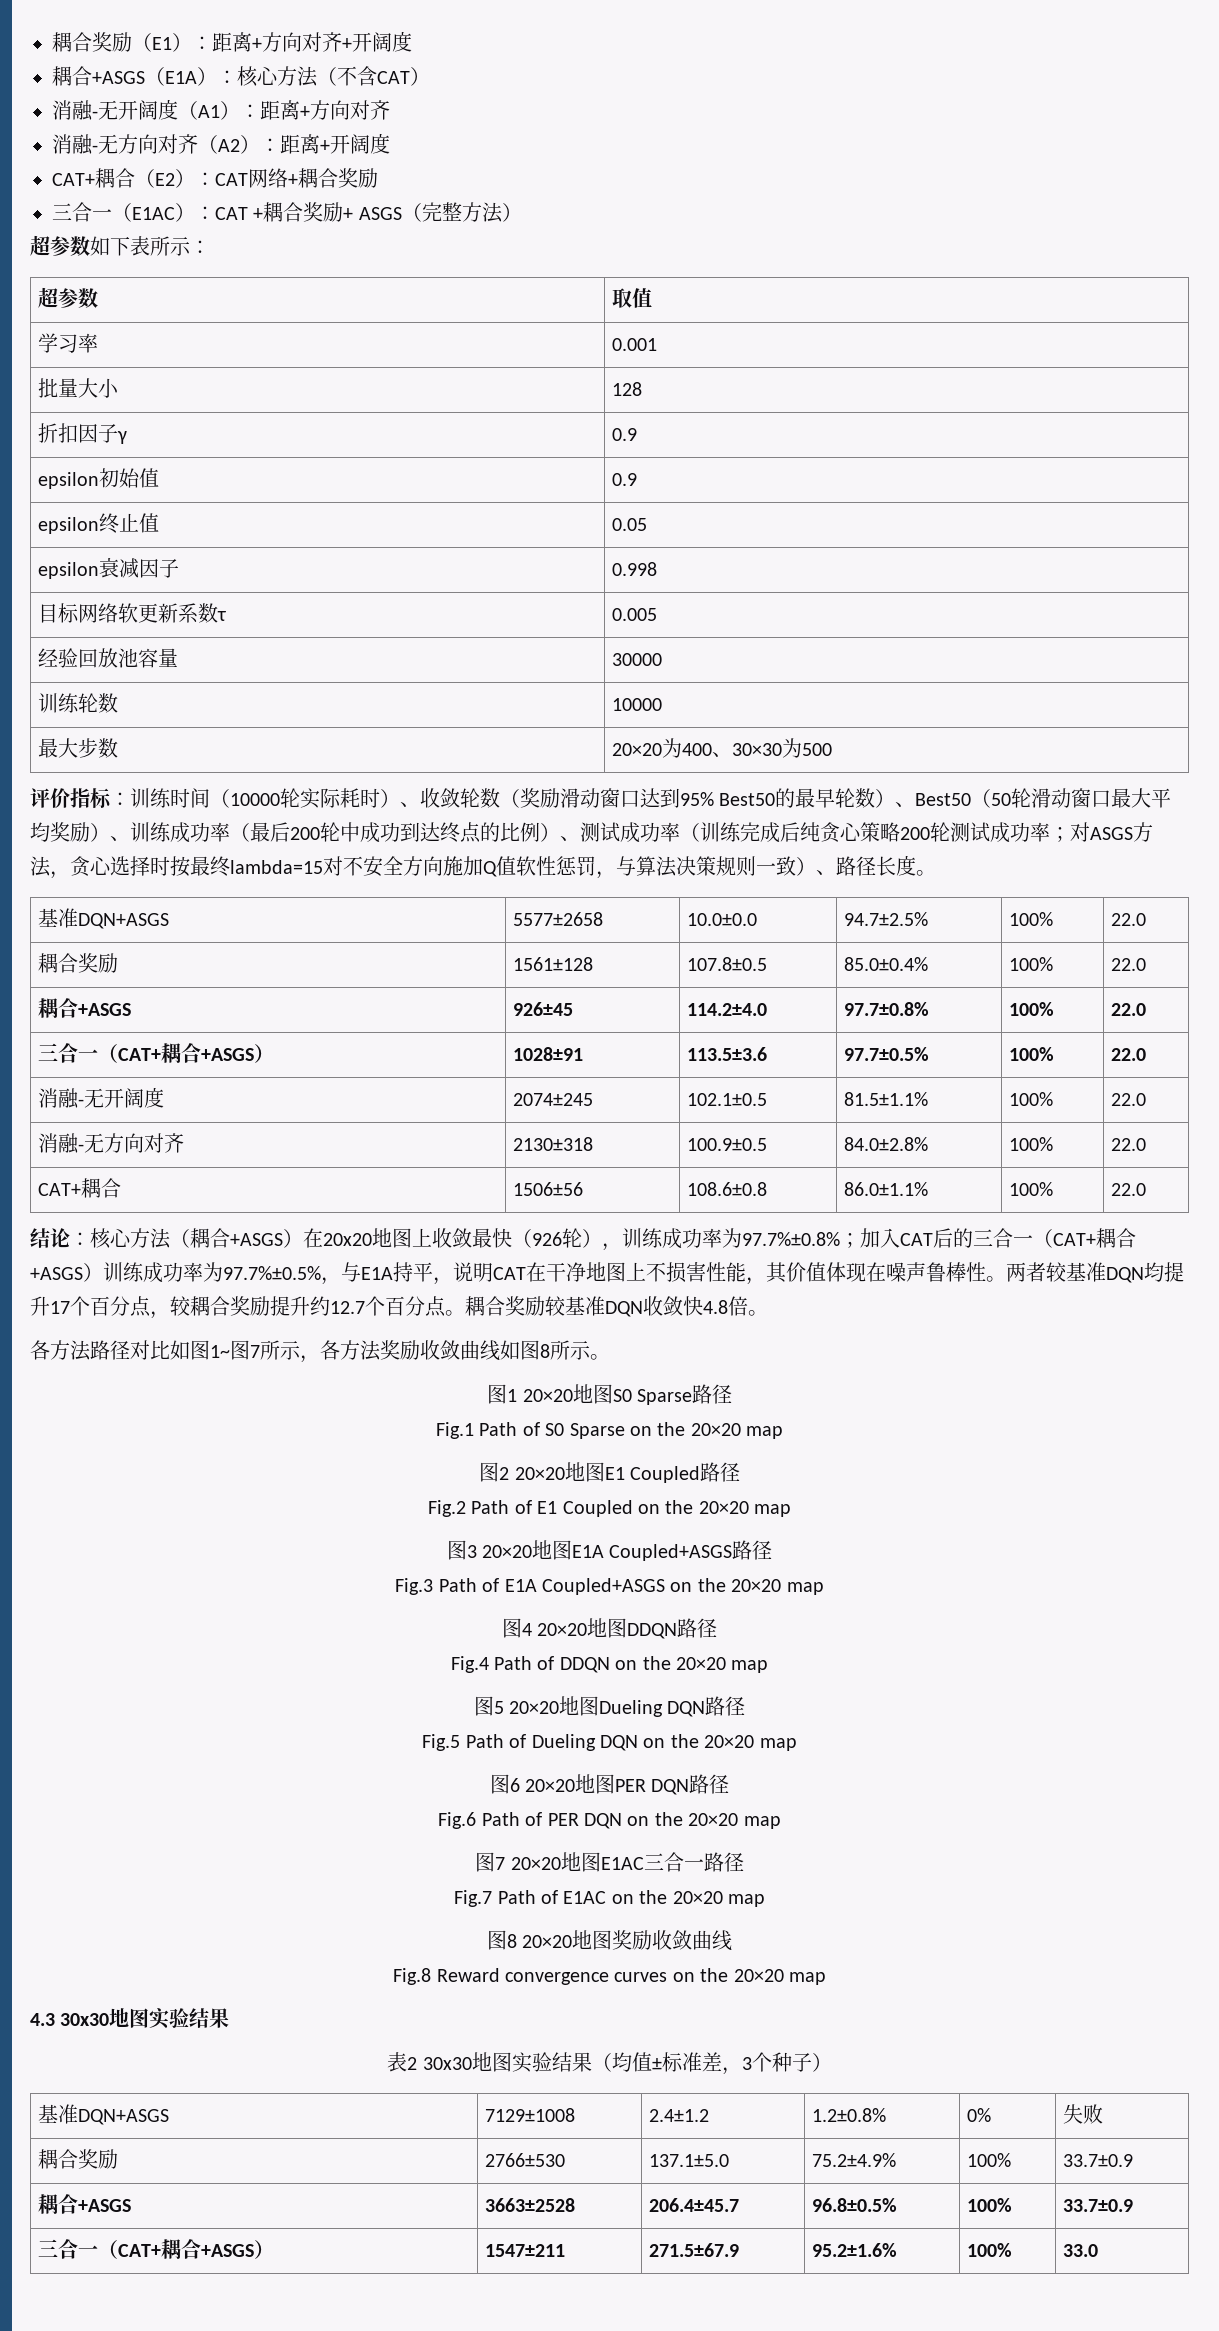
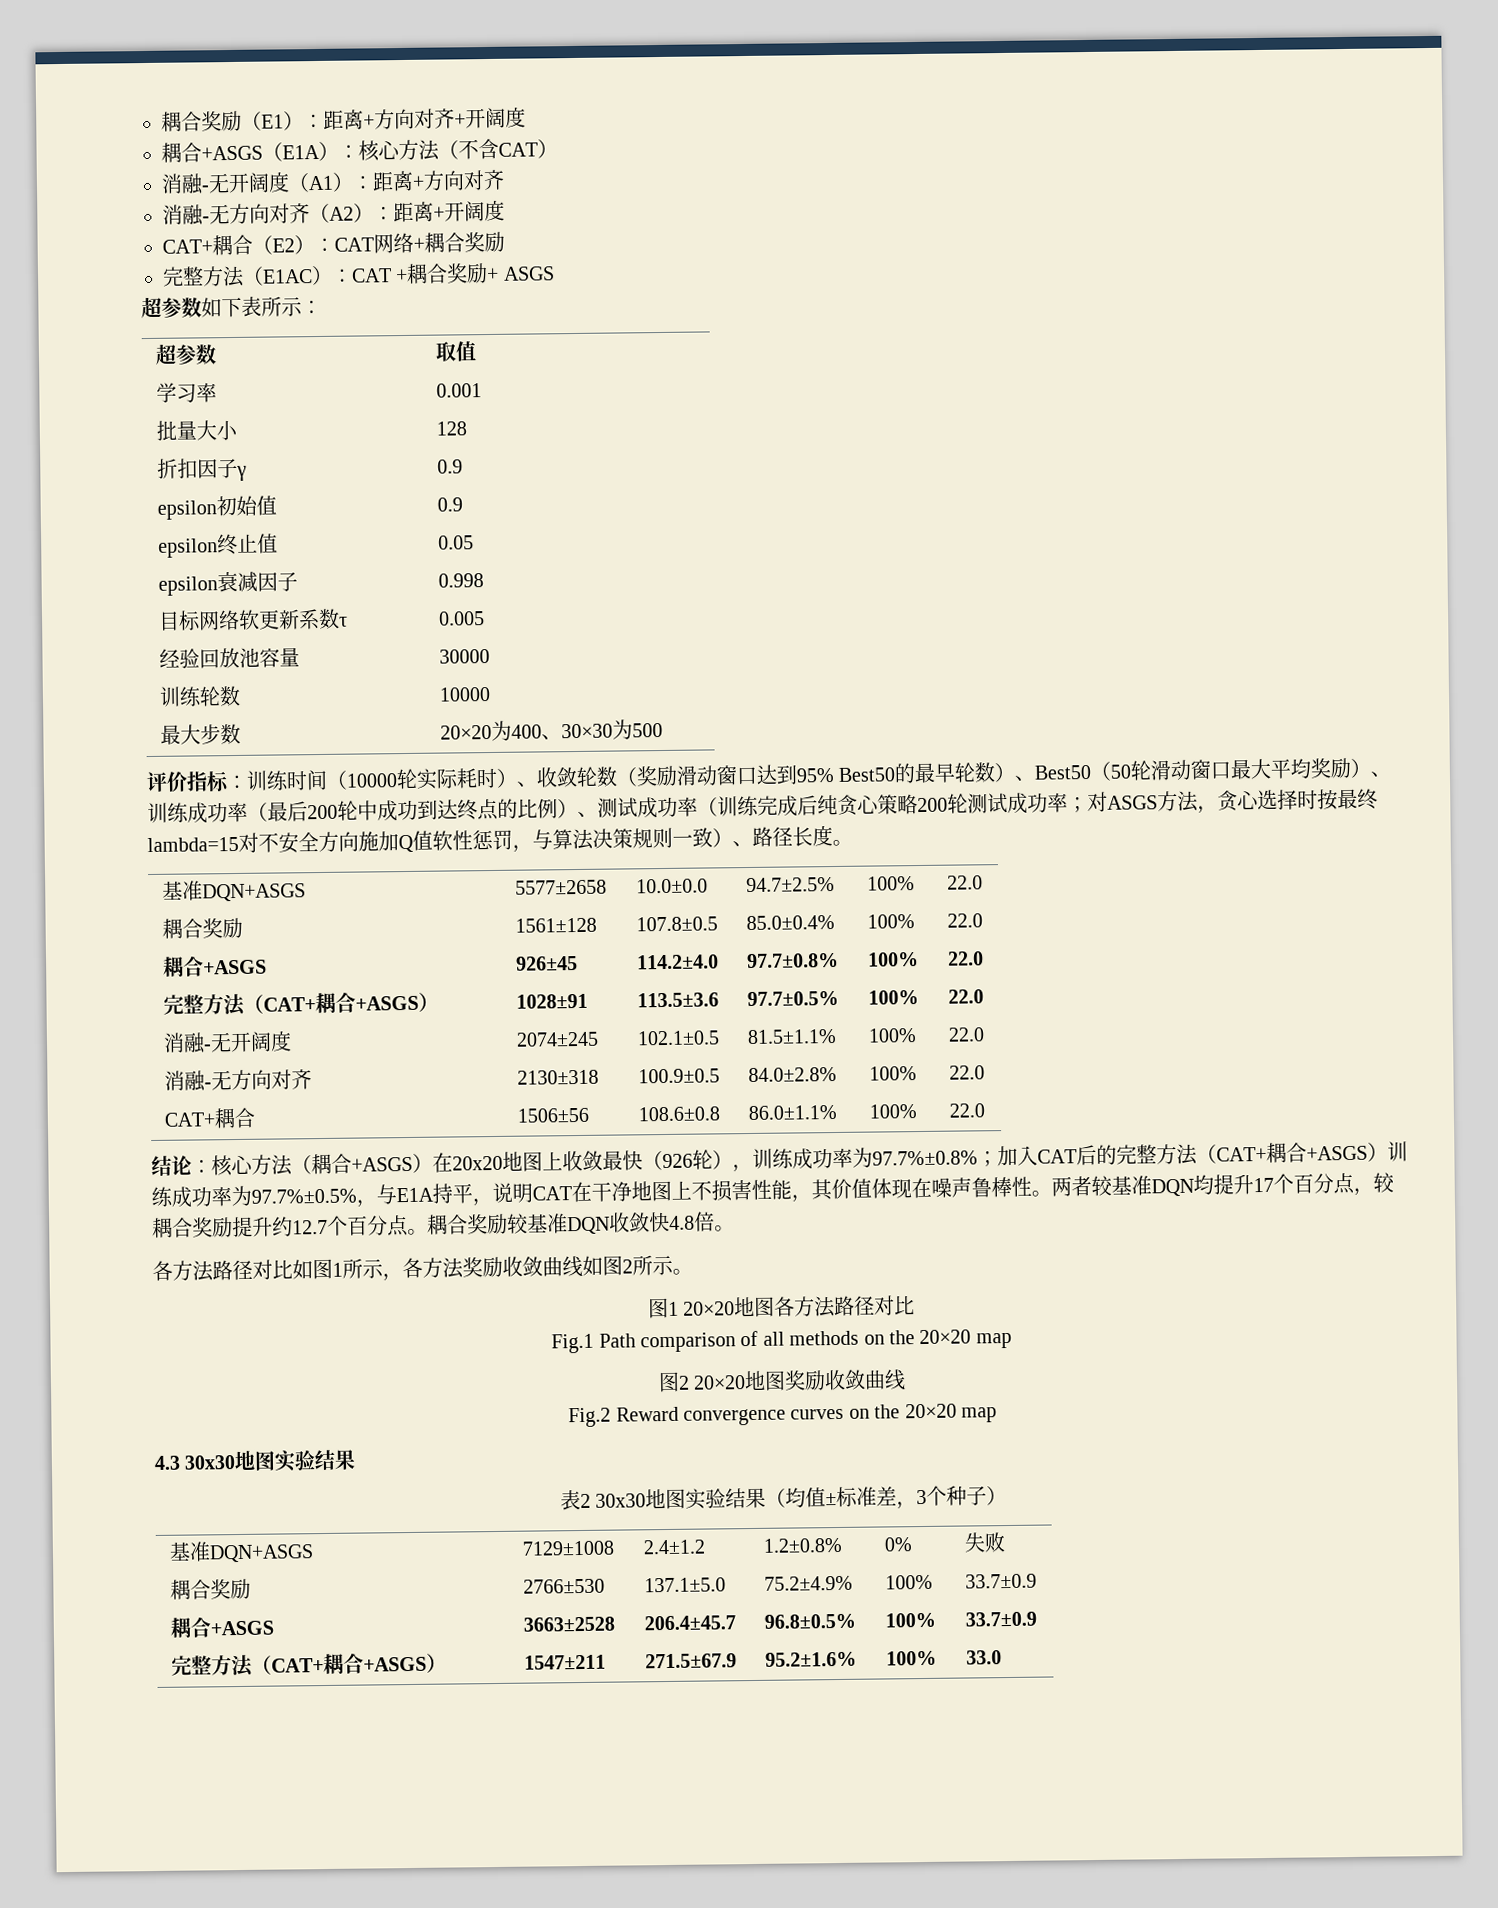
- 三合一（E1AC）：CAT +耦合奖励+ ASGS（完整方法）
+ 完整方法（E1AC）：CAT +耦合奖励+ ASGS
- 三合一（CAT+耦合+ASGS） | 1028±91 | 113.5±3.6 | 97.7±0.5% | 100% | 22.0
+ 完整方法（CAT+耦合+ASGS） | 1028±91 | 113.5±3.6 | 97.7±0.5% | 100% | 22.0
- 结论：核心方法（耦合+ASGS）在20x20地图上收敛最快（926轮），训练成功率为97.7%±0.8%；加入CAT后的三合一（CAT+耦合+ASGS）训练成功率为97.7%±0.5%，与E1A持平，说明CAT在干净地图上不损害性能，其价值体现在噪声鲁棒性。
+ 结论：核心方法（耦合+ASGS）在20x20地图上收敛最快（926轮），训练成功率为97.7%±0.8%；加入CAT后的完整方法（CAT+耦合+ASGS）训练成功率为97.7%±0.5%，与E1A持平，说明CAT在干净地图上不损害性能，其价值体现在噪声鲁棒性。
- 各方法路径对比如图1~图7所示，各方法奖励收敛曲线如图8所示。
+ 各方法路径对比如图1所示，各方法奖励收敛曲线如图2所示。
- 图1 20×20地图S0 Sparse路径
+ 图1 20×20地图各方法路径对比
- Fig.1 Path of S0 Sparse on the 20×20 map
+ Fig.1 Path comparison of all methods on the 20×20 map
- 图2 20×20地图E1 Coupled路径
- Fig.2 Path of E1 Coupled on the 20×20 map
- 图3 20×20地图E1A Coupled+ASGS路径
- Fig.3 Path of E1A Coupled+ASGS on the 20×20 map
- 图4 20×20地图DDQN路径
- Fig.4 Path of DDQN on the 20×20 map
- 图5 20×20地图Dueling DQN路径
- Fig.5 Path of Dueling DQN on the 20×20 map
- 图6 20×20地图PER DQN路径
- Fig.6 Path of PER DQN on the 20×20 map
- 图7 20×20地图E1AC三合一路径
- Fig.7 Path of E1AC on the 20×20 map
- 图8 20×20地图奖励收敛曲线
+ 图2 20×20地图奖励收敛曲线
- Fig.8 Reward convergence curves on the 20×20 map
+ Fig.2 Reward convergence curves on the 20×20 map
- 三合一（CAT+耦合+ASGS） | 1547±211 | 271.5±67.9 | 95.2±1.6% | 100% | 33.0
+ 完整方法（CAT+耦合+ASGS） | 1547±211 | 271.5±67.9 | 95.2±1.6% | 100% | 33.0

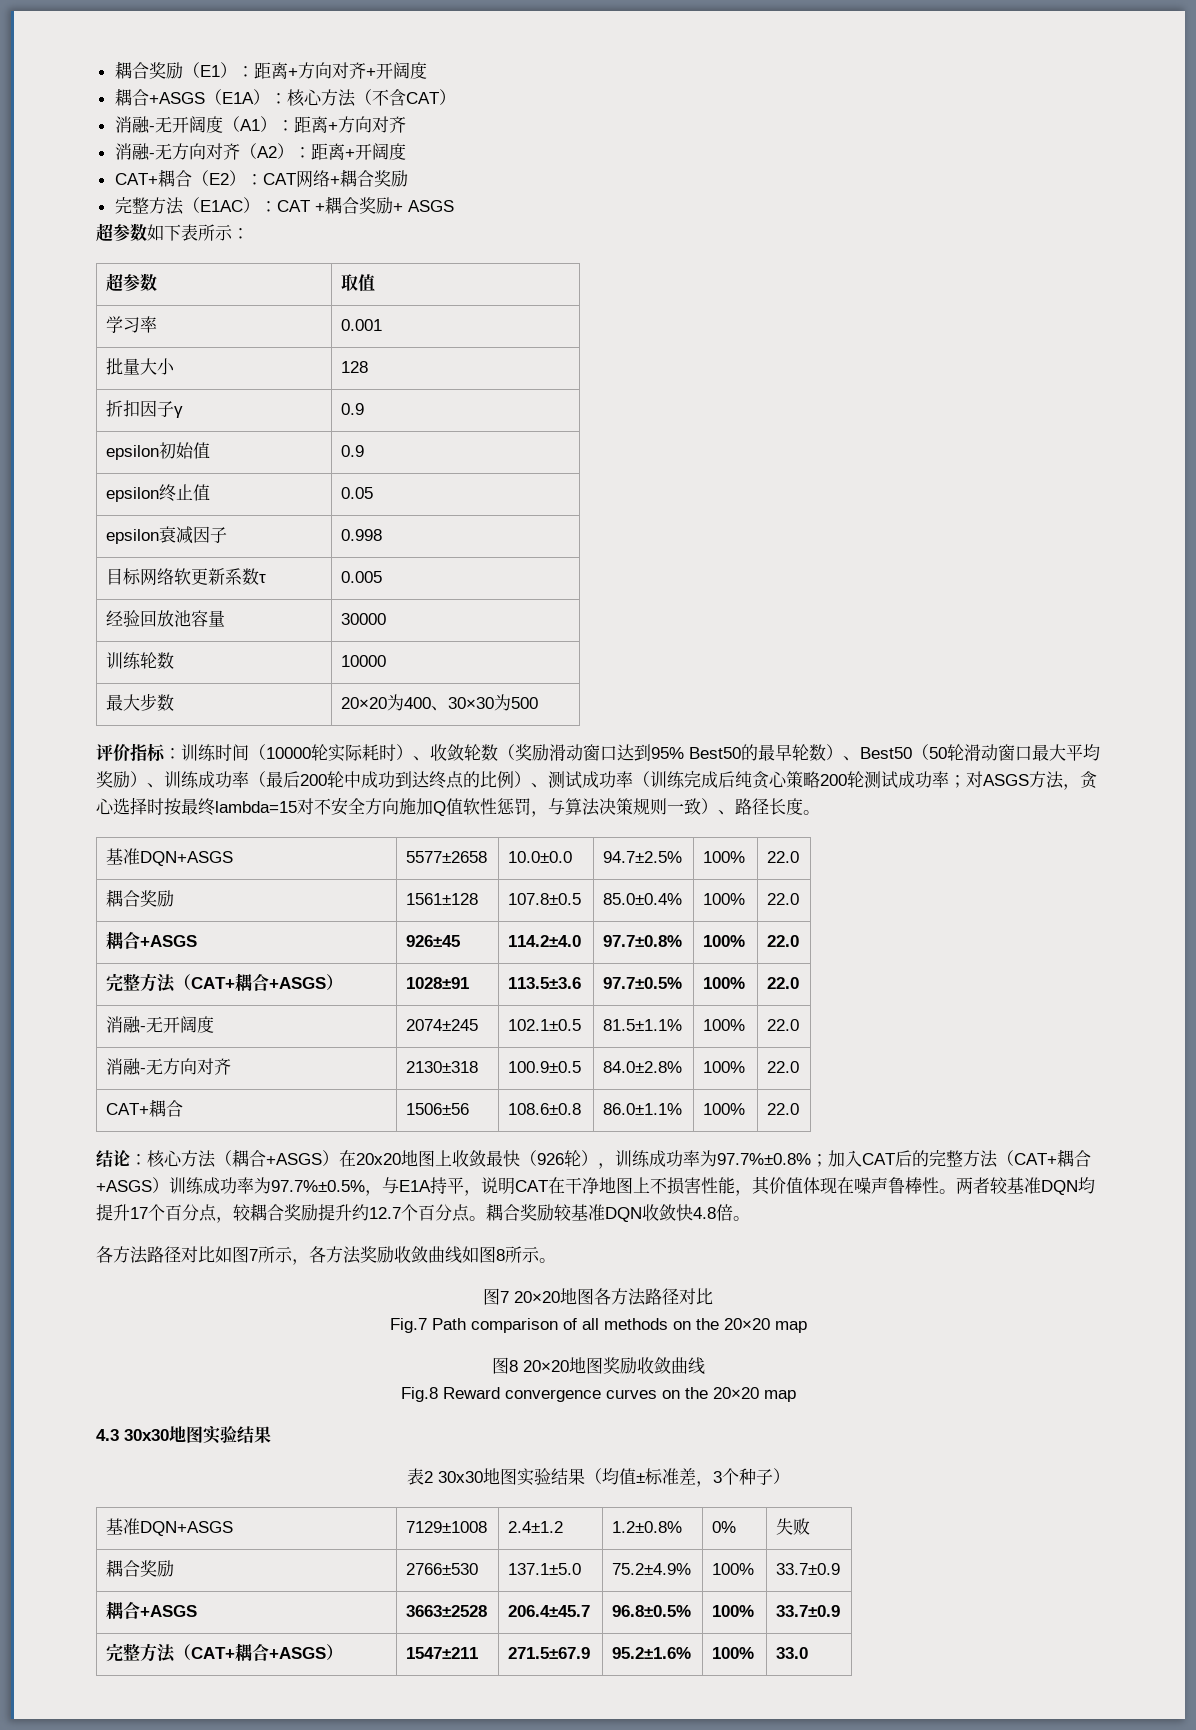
- 各方法路径对比如图1所示，各方法奖励收敛曲线如图2所示。
+ 各方法路径对比如图7所示，各方法奖励收敛曲线如图8所示。
- 图1 20×20地图各方法路径对比
+ 图7 20×20地图各方法路径对比
- Fig.1 Path comparison of all methods on the 20×20 map
+ Fig.7 Path comparison of all methods on the 20×20 map
- 图2 20×20地图奖励收敛曲线
+ 图8 20×20地图奖励收敛曲线
- Fig.2 Reward convergence curves on the 20×20 map
+ Fig.8 Reward convergence curves on the 20×20 map

